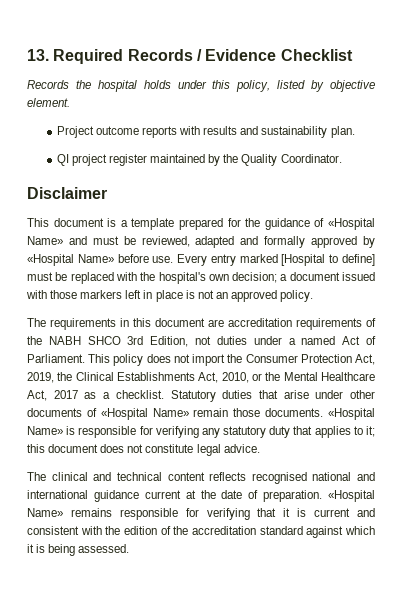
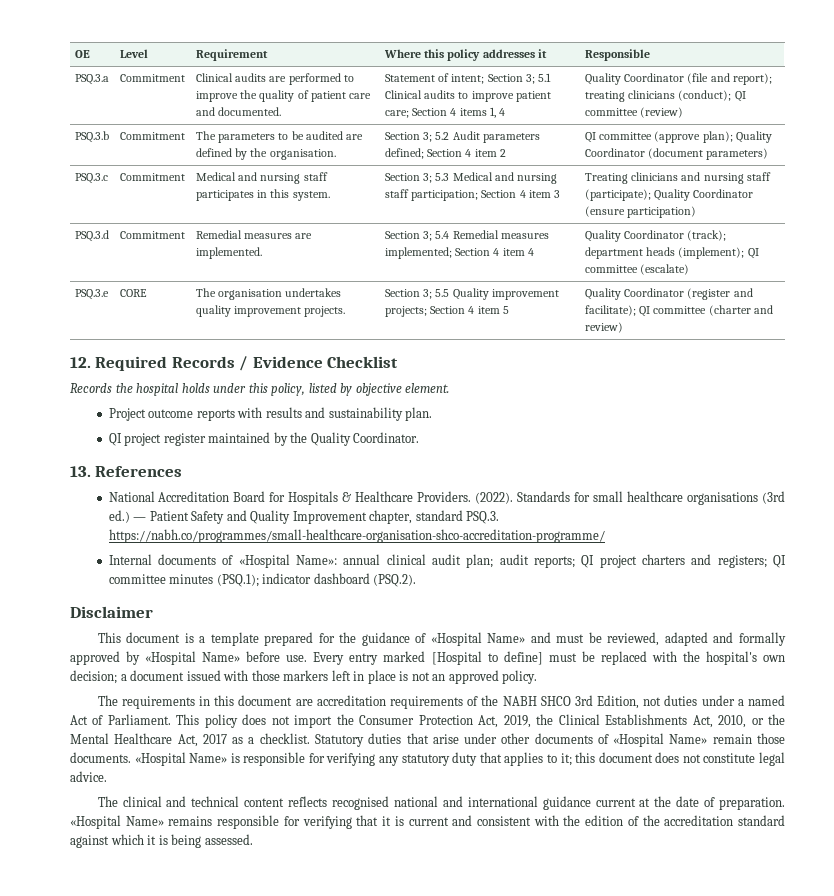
- 13. Required Records / Evidence Checklist
+ OE | Level | Requirement | Where this policy addresses it | Responsible
+ PSQ.3.a | Commitment | Clinical audits are performed to improve the quality of patient care and documented. | Statement of intent; Section 3; 5.1 Clinical audits to improve patient care; Section 4 items 1, 4 | Quality Coordinator (file and report); treating clinicians (conduct); QI committee (review)
+ PSQ.3.b | Commitment | The parameters to be audited are defined by the organisation. | Section 3; 5.2 Audit parameters defined; Section 4 item 2 | QI committee (approve plan); Quality Coordinator (document parameters)
+ PSQ.3.c | Commitment | Medical and nursing staff participates in this system. | Section 3; 5.3 Medical and nursing staff participation; Section 4 item 3 | Treating clinicians and nursing staff (participate); Quality Coordinator (ensure participation)
+ PSQ.3.d | Commitment | Remedial measures are implemented. | Section 3; 5.4 Remedial measures implemented; Section 4 item 4 | Quality Coordinator (track); department heads (implement); QI committee (escalate)
+ PSQ.3.e | CORE | The organisation undertakes quality improvement projects. | Section 3; 5.5 Quality improvement projects; Section 4 item 5 | Quality Coordinator (register and facilitate); QI committee (charter and review)
+ 12. Required Records / Evidence Checklist
+ 13. References
+ National Accreditation Board for Hospitals & Healthcare Providers. (2022). Standards for small healthcare organisations (3rd ed.) — Patient Safety and Quality Improvement chapter, standard PSQ.3. https://nabh.co/programmes/small-healthcare-organisation-shco-accreditation-programme/
+ Internal documents of «Hospital Name»: annual clinical audit plan; audit reports; QI project charters and registers; QI committee minutes (PSQ.1); indicator dashboard (PSQ.2).

